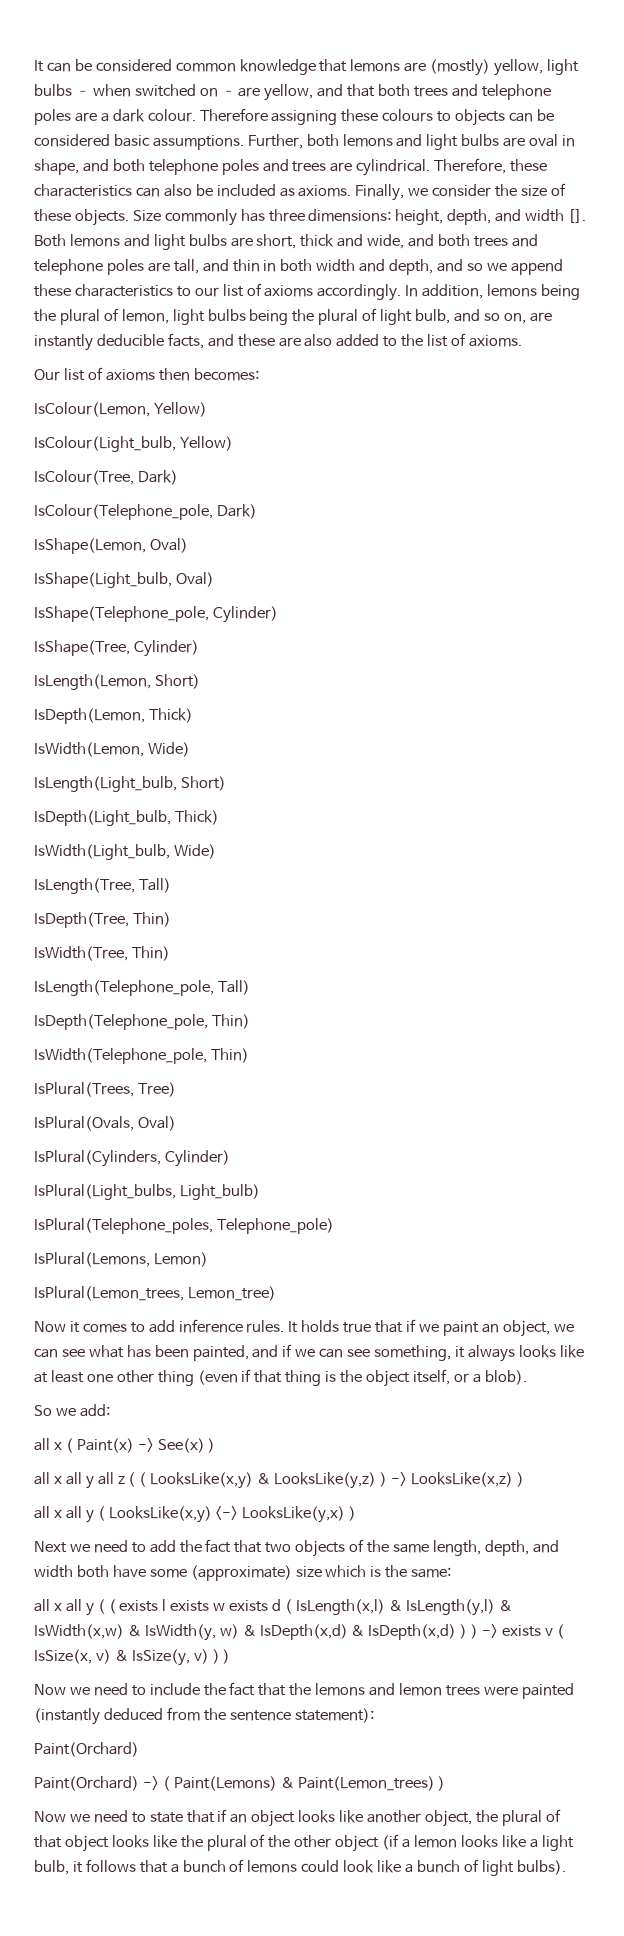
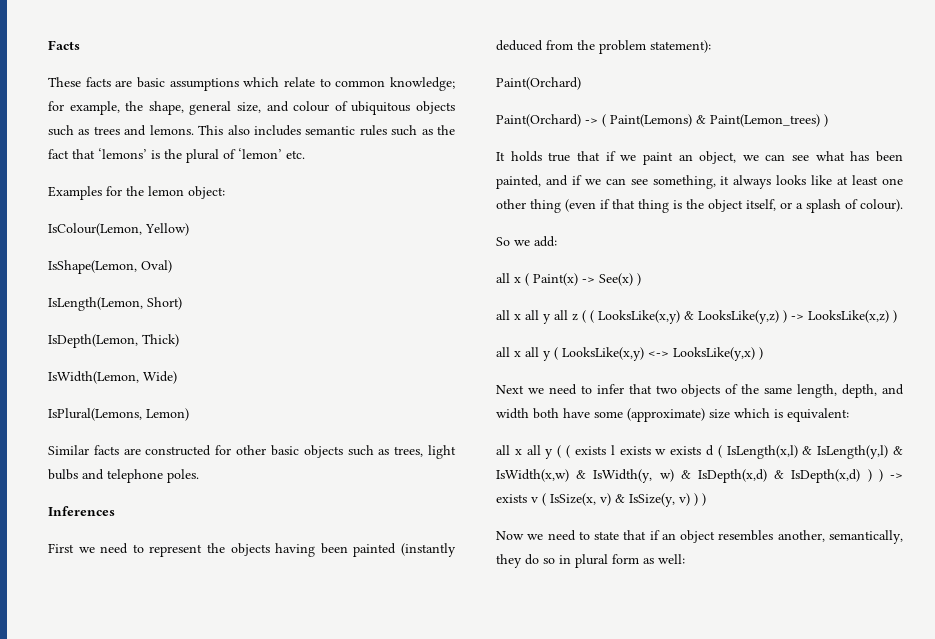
- It can be considered common knowledge that lemons are (mostly) yellow, light bulbs – when switched on – are yellow, and that both trees and telephone poles are a dark colour. Therefore assigning these colours to objects can be considered basic assumptions. Further, both lemons and light bulbs are oval in shape, and both telephone poles and trees are cylindrical. Therefore, these characteristics can also be included as axioms. Finally, we consider the size of these objects. Size commonly has three dimensions: height, depth, and width []. Both lemons and light bulbs are short, thick and wide, and both trees and telephone poles are tall, and thin in both width and depth, and so we append these characteristics to our list of axioms accordingly. In addition, lemons being the plural of lemon, light bulbs being the plural of light bulb, and so on, are instantly deducible facts, and these are also added to the list of axioms.
- Our list of axioms then becomes:
+ Facts
+ These facts are basic assumptions which relate to common knowledge; for example, the shape, general size, and colour of ubiquitous objects such as trees and lemons. This also includes semantic rules such as the fact that ‘lemons’ is the plural of ‘lemon’ etc.
+ Examples for the lemon object:
  IsColour(Lemon, Yellow)
- IsColour(Light_bulb, Yellow)
- IsColour(Tree, Dark)
- IsColour(Telephone_pole, Dark)
  IsShape(Lemon, Oval)
- IsShape(Light_bulb, Oval)
- IsShape(Telephone_pole, Cylinder)
- IsShape(Tree, Cylinder)
- IsLength(Light_bulb, Short)
- IsDepth(Light_bulb, Thick)
- IsWidth(Light_bulb, Wide)
- IsLength(Tree, Tall)
- IsDepth(Tree, Thin)
- IsWidth(Tree, Thin)
- IsLength(Telephone_pole, Tall)
- IsDepth(Telephone_pole, Thin)
- IsWidth(Telephone_pole, Thin)
- IsPlural(Trees, Tree)
- IsPlural(Ovals, Oval)
- IsPlural(Cylinders, Cylinder)
- IsPlural(Light_bulbs, Light_bulb)
- IsPlural(Telephone_poles, Telephone_pole)
  IsPlural(Lemons, Lemon)
- IsPlural(Lemon_trees, Lemon_tree)
- Now it comes to add inference rules. It holds true that if we paint an object, we can see what has been painted, and if we can see something, it always looks like at least one other thing (even if that thing is the object itself, or a blob).
+ Similar facts are constructed for other basic objects such as trees, light bulbs and telephone poles.
+ Inferences
+ First we need to represent the objects having been painted (instantly deduced from the problem statement):
+ Paint(Orchard)
+ Paint(Orchard) -> ( Paint(Lemons) & Paint(Lemon_trees) )
+ It holds true that if we paint an object, we can see what has been painted, and if we can see something, it always looks like at least one other thing (even if that thing is the object itself, or a splash of colour).
- Next we need to add the fact that two objects of the same length, depth, and width both have some (approximate) size which is the same:
+ Next we need to infer that two objects of the same length, depth, and width both have some (approximate) size which is equivalent:
- Now we need to include the fact that the lemons and lemon trees were painted (instantly deduced from the sentence statement):
- Paint(Orchard)
- Paint(Orchard) -> ( Paint(Lemons) & Paint(Lemon_trees) )
- Now we need to state that if an object looks like another object, the plural of that object looks like the plural of the other object (if a lemon looks like a light bulb, it follows that a bunch of lemons could look like a bunch of light bulbs).
+ Now we need to state that if an object resembles another, semantically, they do so in plural form as well:

